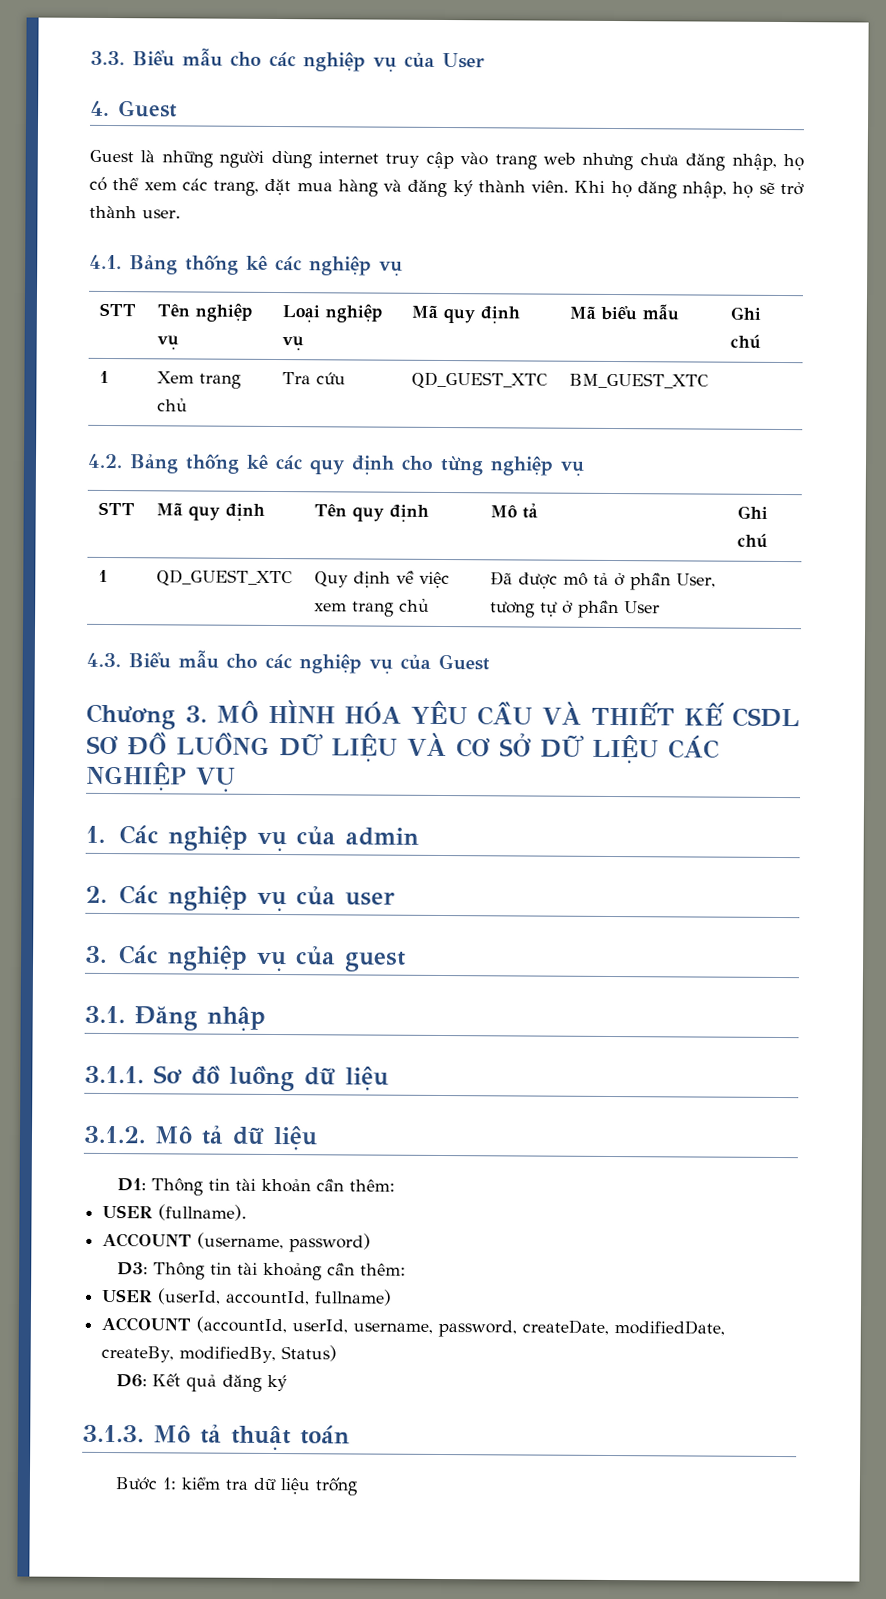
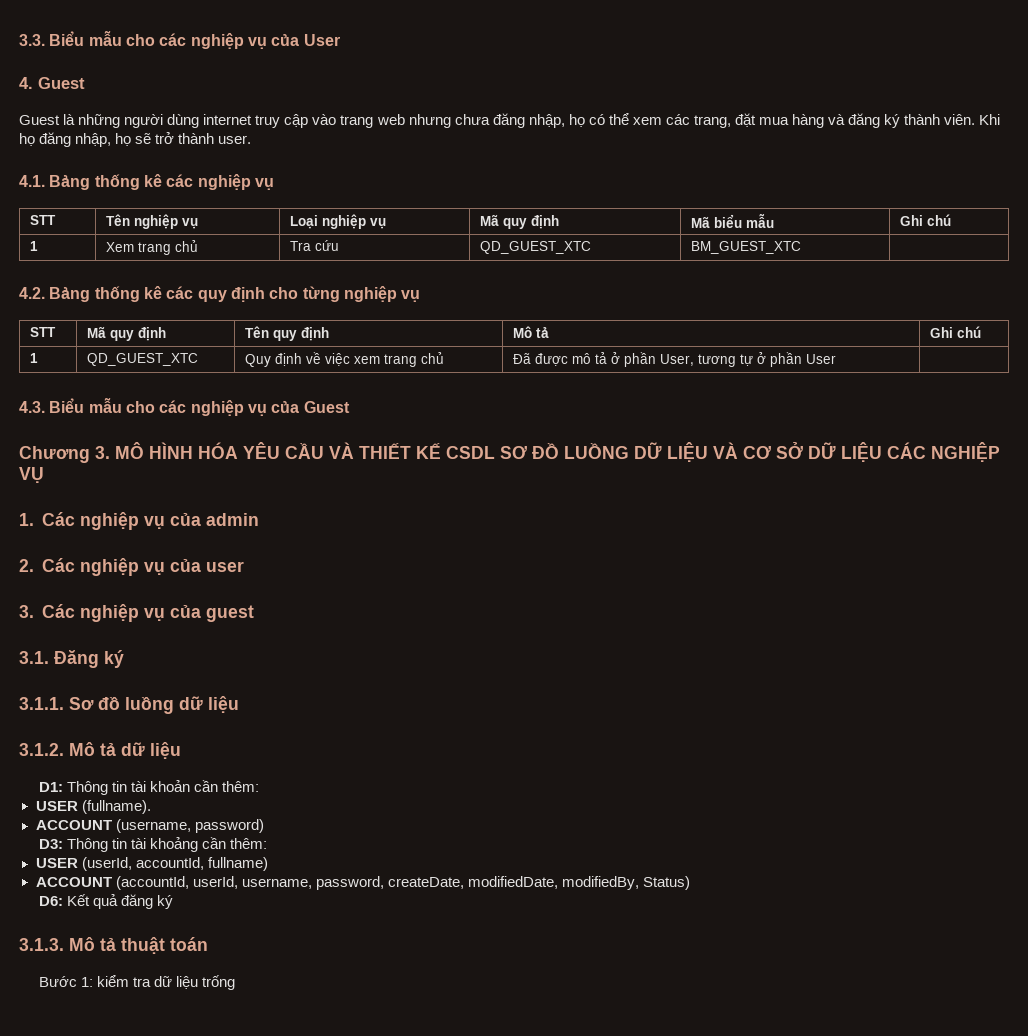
- 3.1. Đăng nhập
+ 3.1. Đăng ký
- ACCOUNT (accountId, userId, username, password, createDate, modifiedDate, createBy, modifiedBy, Status)
+ ACCOUNT (accountId, userId, username, password, createDate, modifiedDate, modifiedBy, Status)

